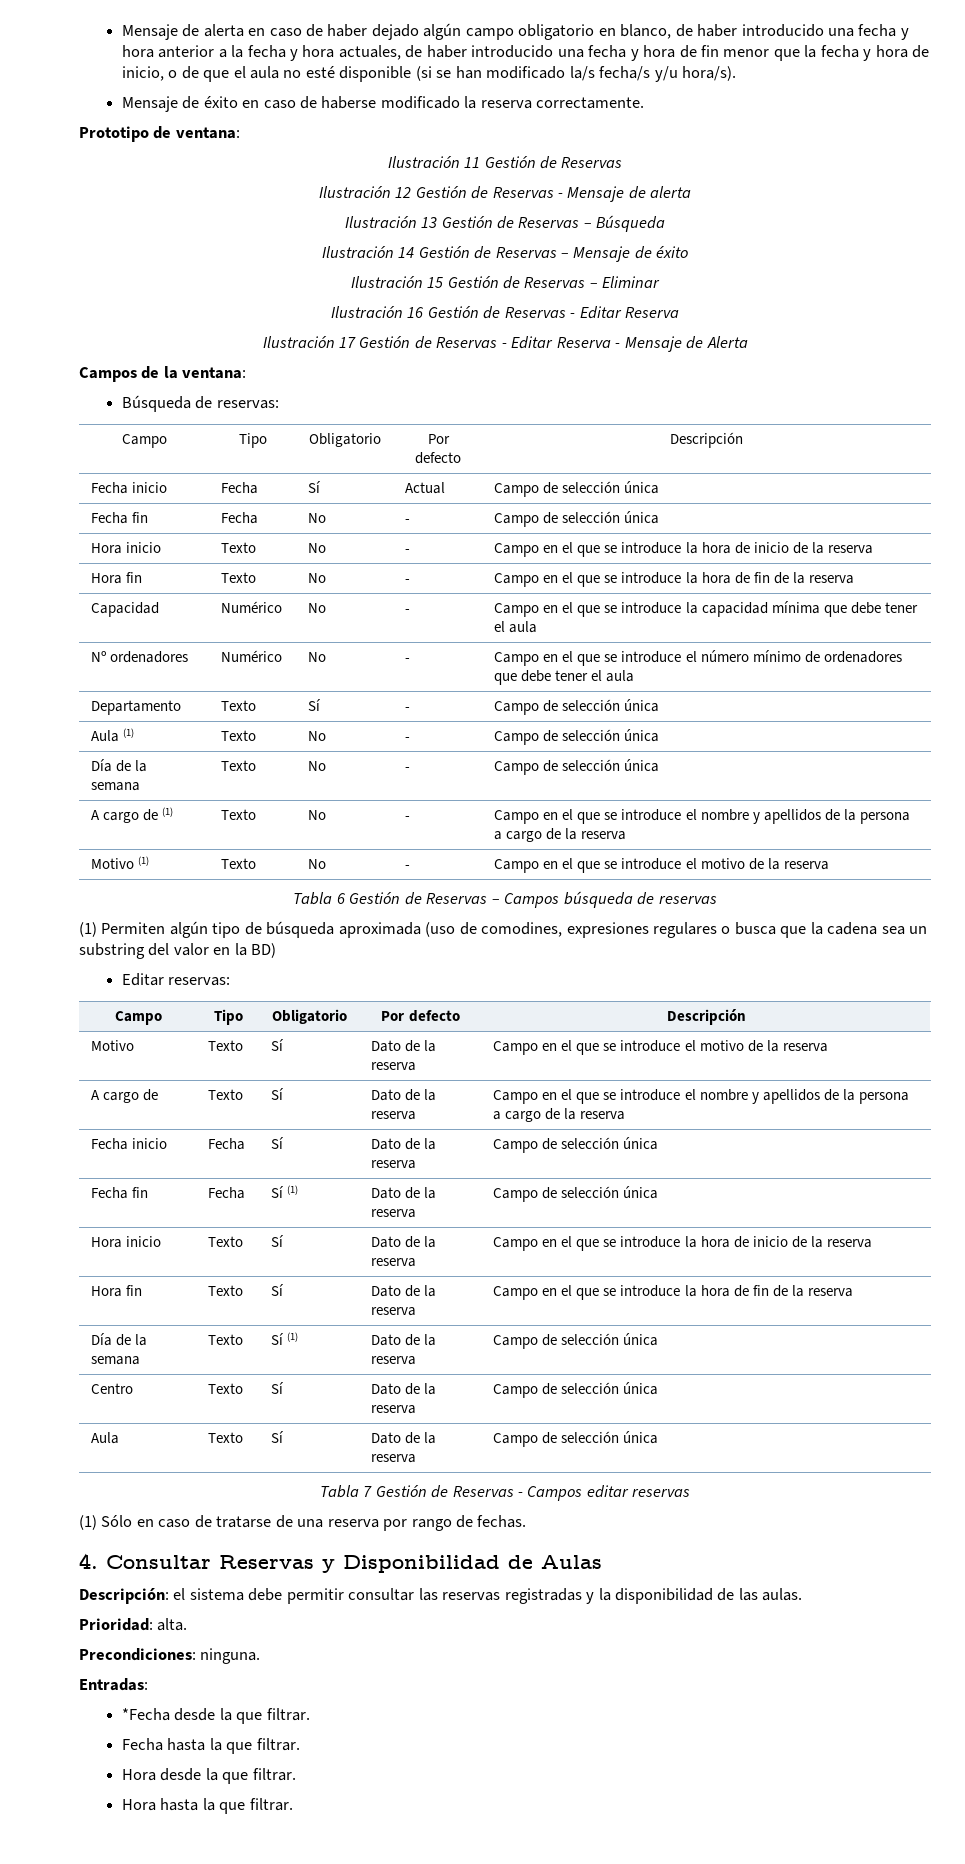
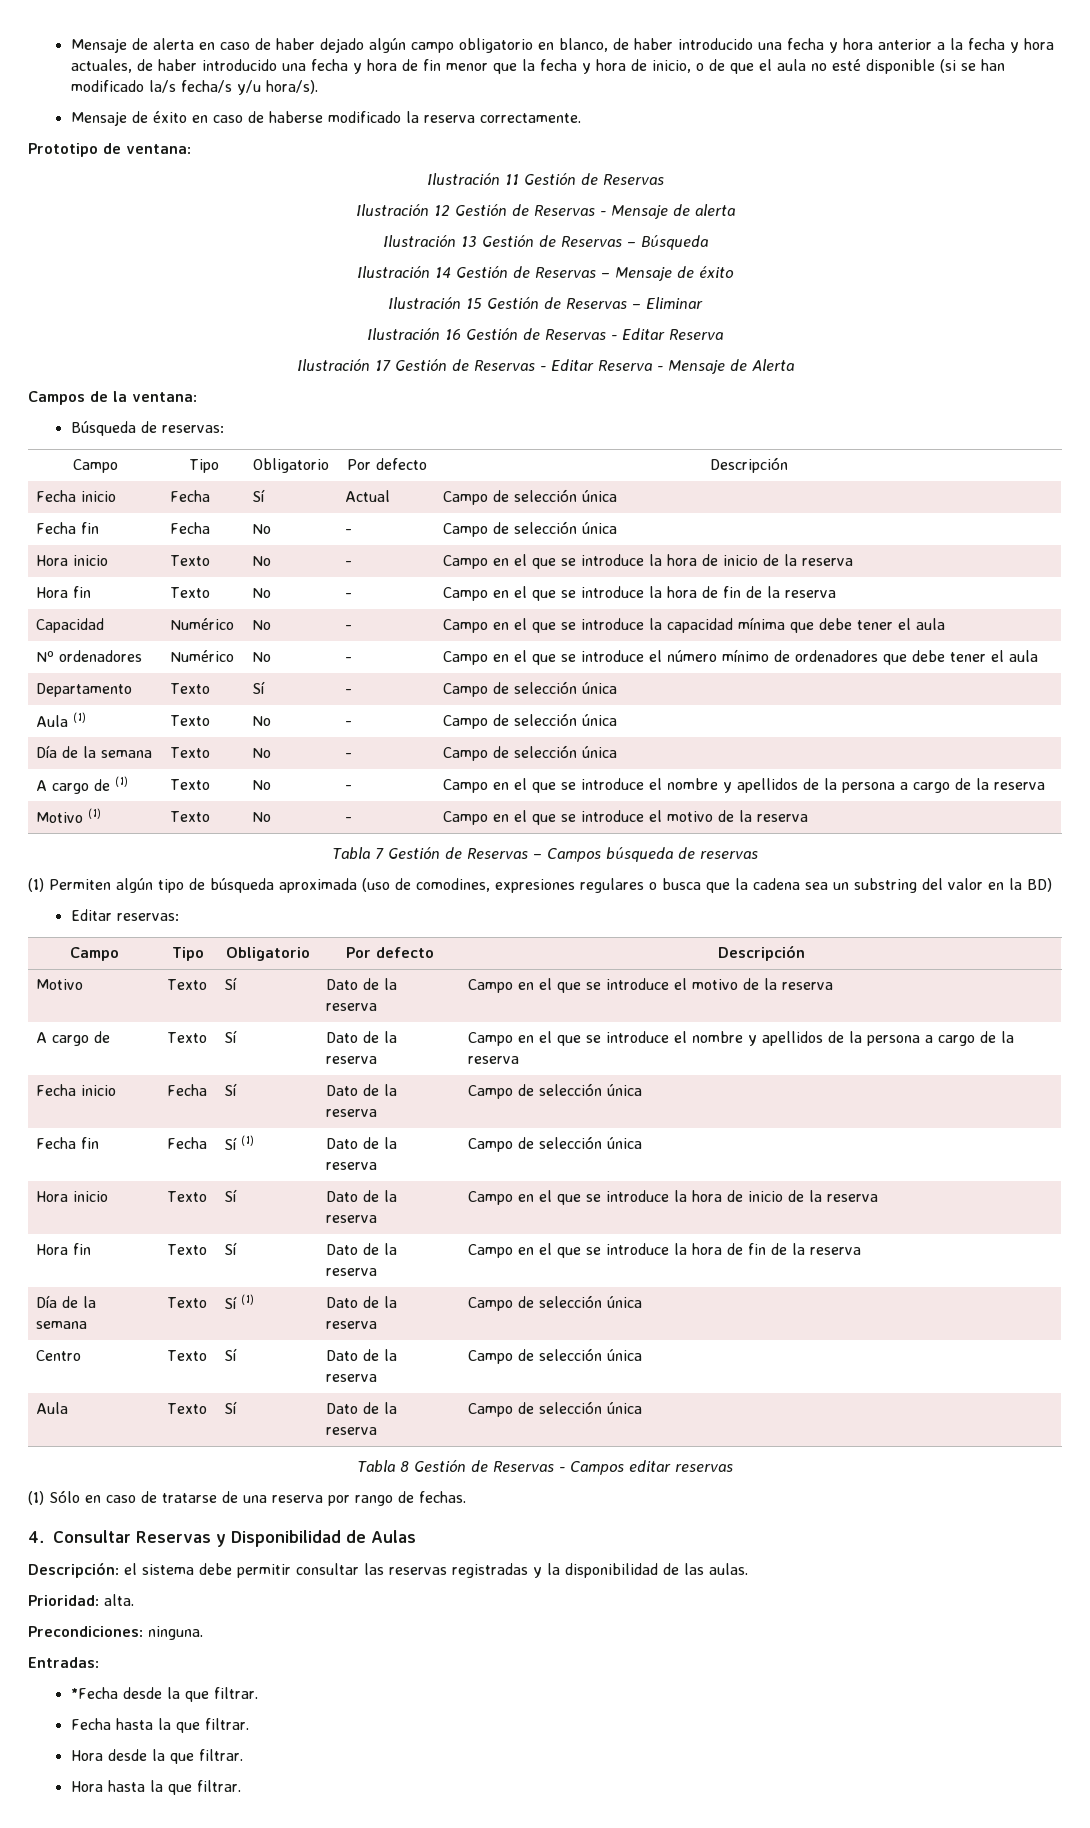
- Tabla 6 Gestión de Reservas – Campos búsqueda de reservas
+ Tabla 7 Gestión de Reservas – Campos búsqueda de reservas
- Tabla 7 Gestión de Reservas - Campos editar reservas
+ Tabla 8 Gestión de Reservas - Campos editar reservas

